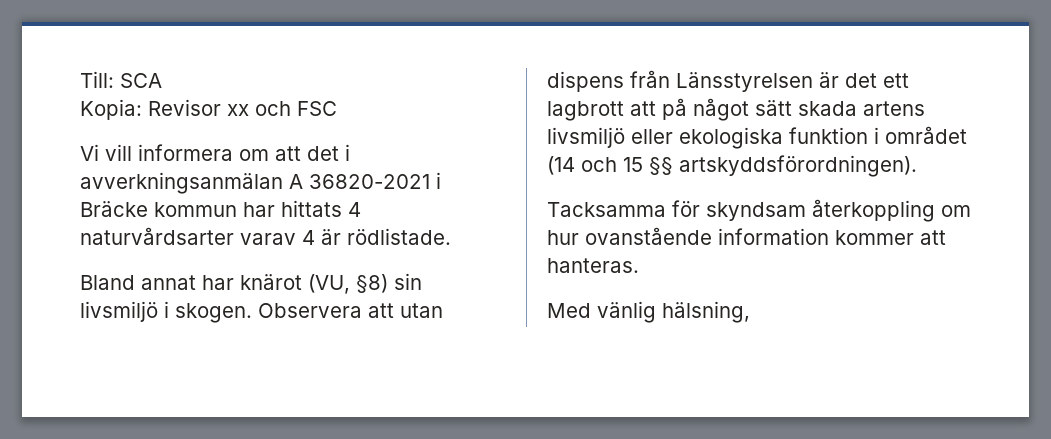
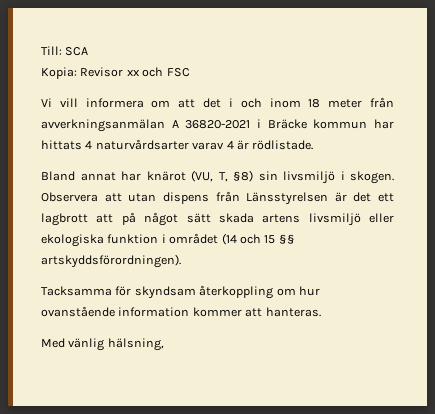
- Vi vill informera om att det i avverkningsanmälan A 36820-2021 i Bräcke kommun har hittats 4 naturvårdsarter varav 4 är rödlistade.
+ Vi vill informera om att det i och inom 18 meter från avverkningsanmälan A 36820-2021 i Bräcke kommun har hittats 4 naturvårdsarter varav 4 är rödlistade.
- Bland annat har knärot (VU, §8) sin livsmiljö i skogen.
+ Bland annat har knärot (VU, T, §8) sin livsmiljö i skogen.

